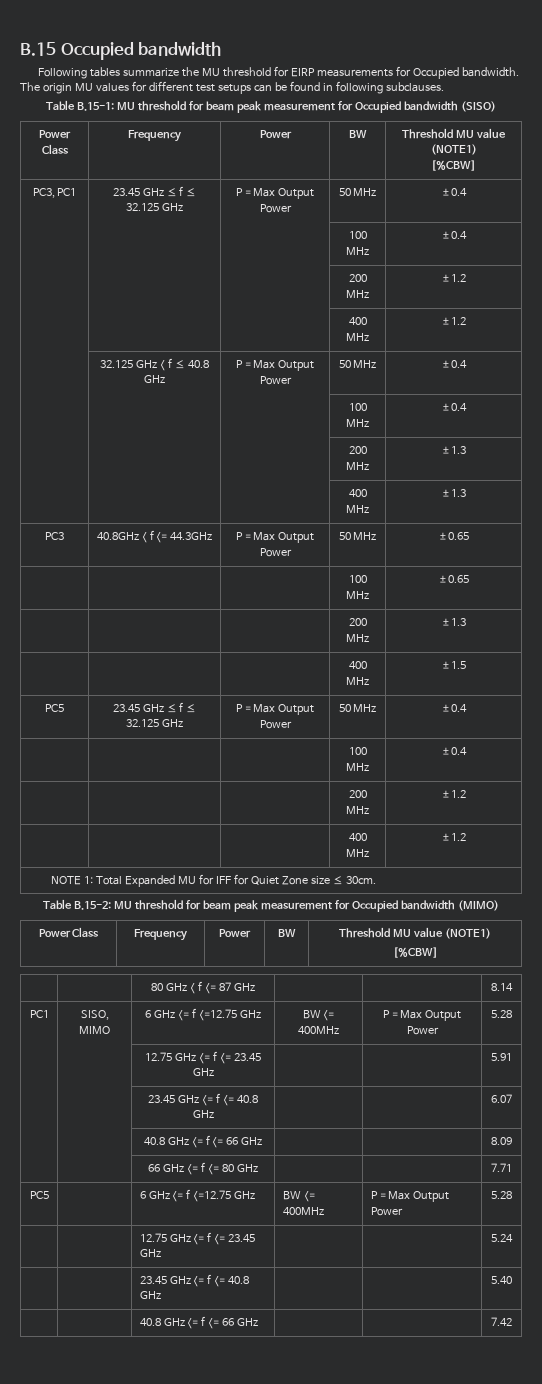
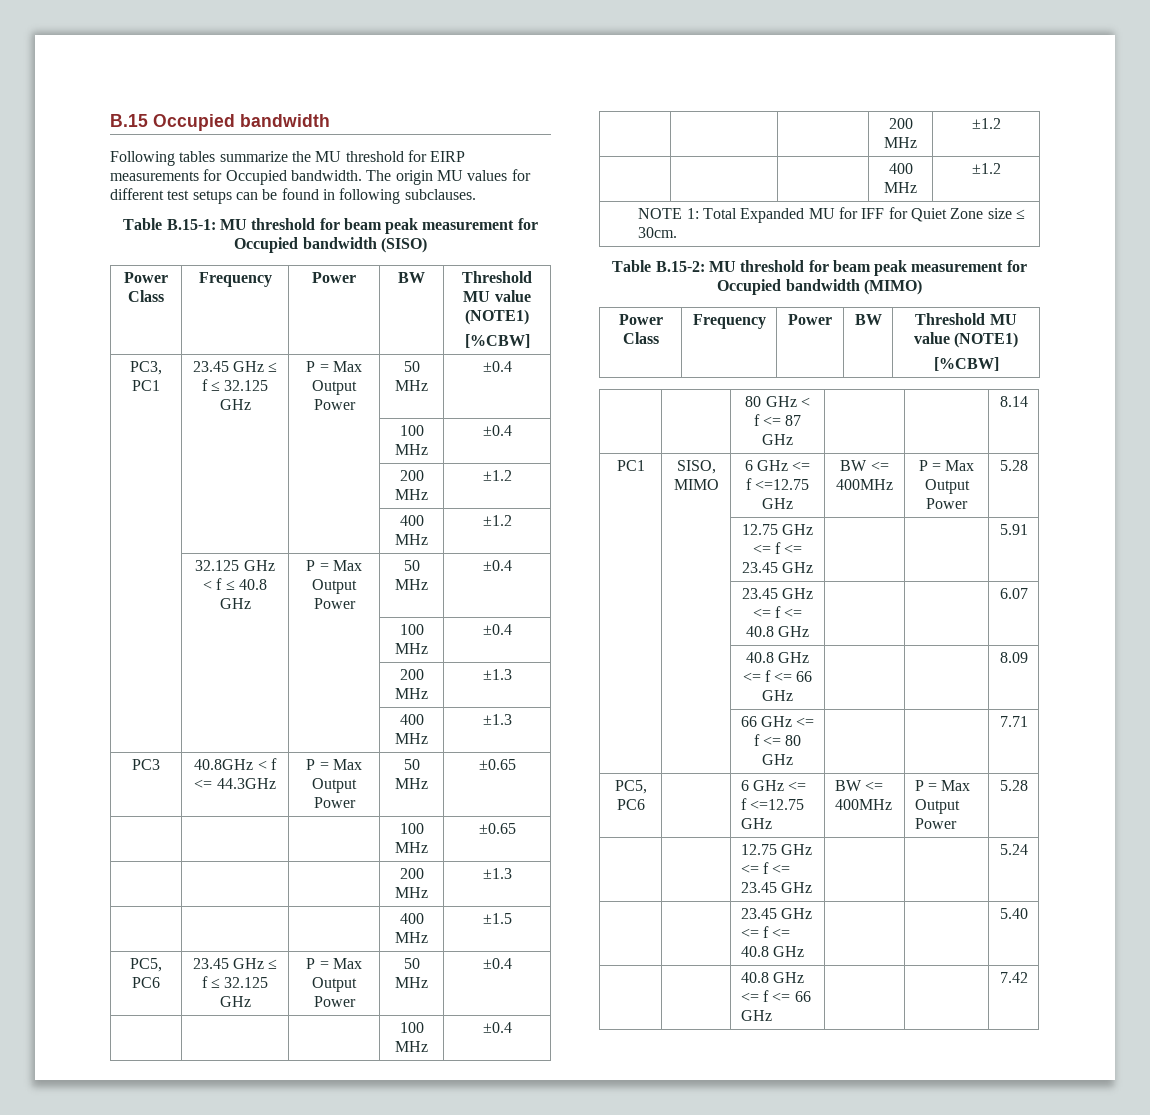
- PC5 | 23.45 GHz ≤ f ≤ 32.125 GHz | P = Max Output Power | 50 MHz | ±0.4
+ PC5, PC6 | 23.45 GHz ≤ f ≤ 32.125 GHz | P = Max Output Power | 50 MHz | ±0.4
- PC5 | | 6 GHz <= f <=12.75 GHz | BW <= 400MHz | P = Max Output Power | 5.28
+ PC5, PC6 | | 6 GHz <= f <=12.75 GHz | BW <= 400MHz | P = Max Output Power | 5.28

